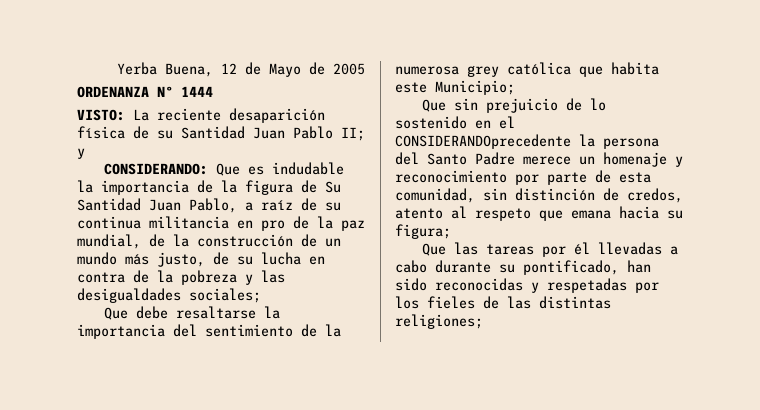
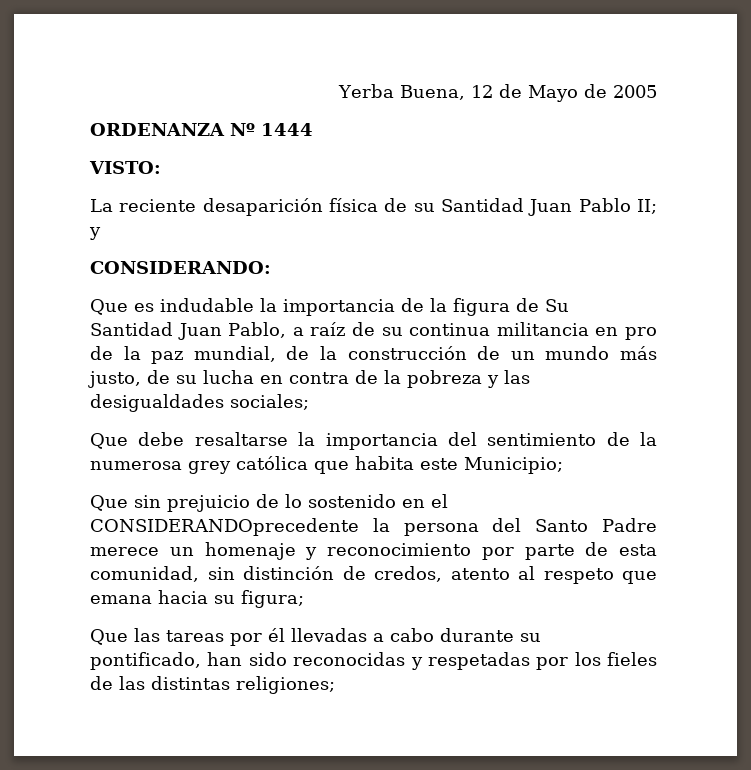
- VISTO: La reciente desaparición física de su Santidad Juan Pablo II; y
+ VISTO:
+ La reciente desaparición física de su Santidad Juan Pablo II; y
- CONSIDERANDO: Que es indudable la importancia de la figura de Su Santidad Juan Pablo, a raíz de su continua militancia en pro de la paz mundial, de la construcción de un mundo más justo, de su lucha en contra de la pobreza y las desigualdades sociales;
+ CONSIDERANDO:
+ Que es indudable la importancia de la figura de Su Santidad Juan Pablo, a raíz de su continua militancia en pro de la paz mundial, de la construcción de un mundo más justo, de su lucha en contra de la pobreza y las desigualdades sociales;

